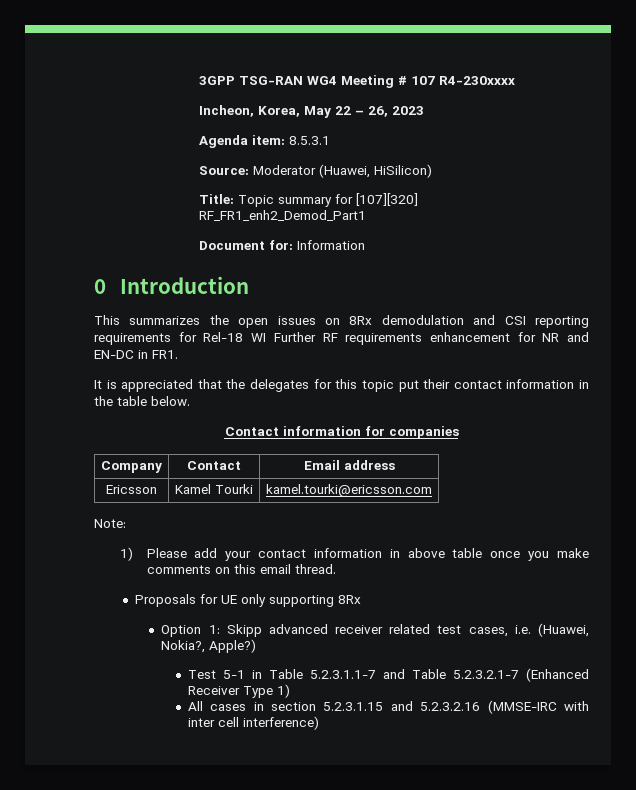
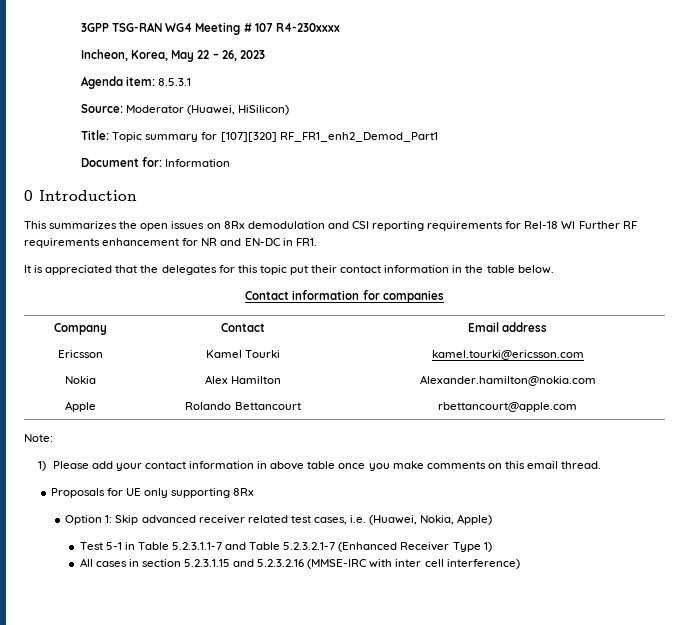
+ Nokia | Alex Hamilton | Alexander.hamilton@nokia.com
+ Apple | Rolando Bettancourt | rbettancourt@apple.com
- Option 1: Skipp advanced receiver related test cases, i.e. (Huawei, Nokia?, Apple?)
+ Option 1: Skip advanced receiver related test cases, i.e. (Huawei, Nokia, Apple)

